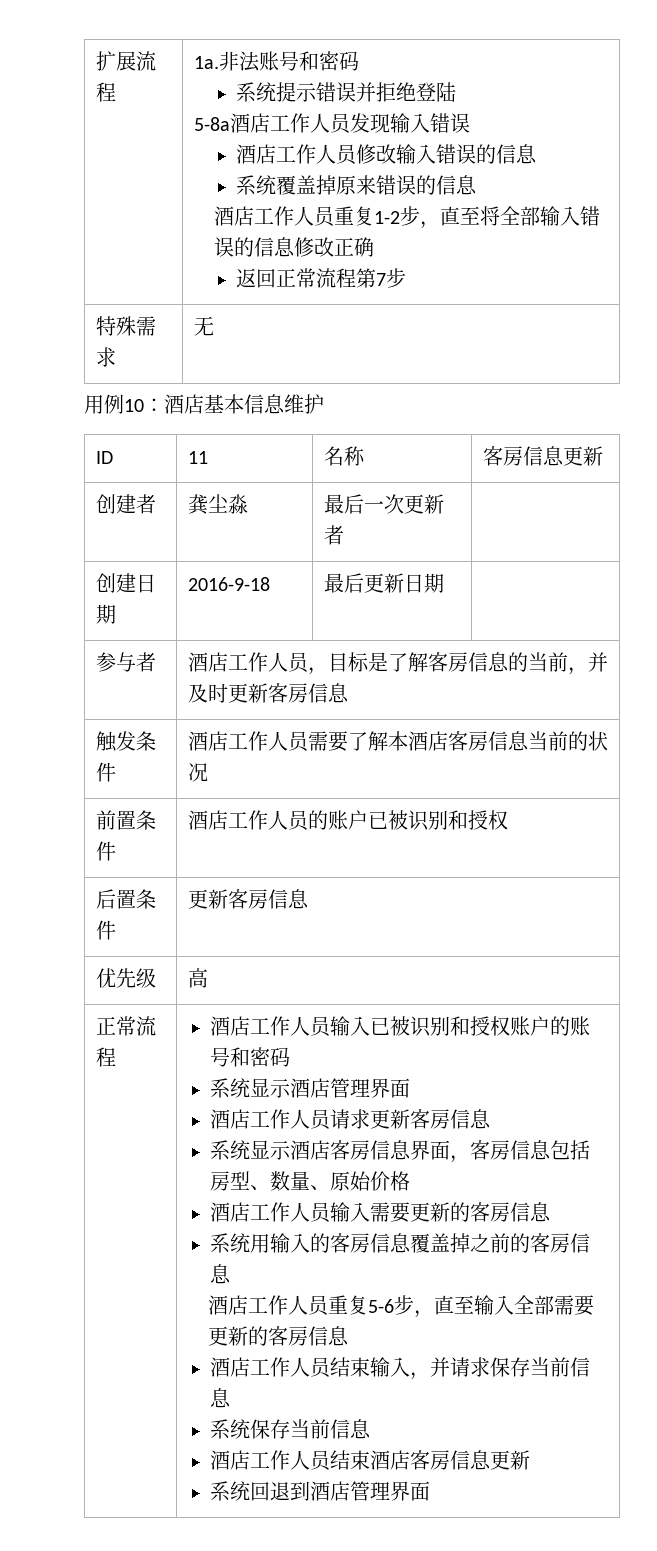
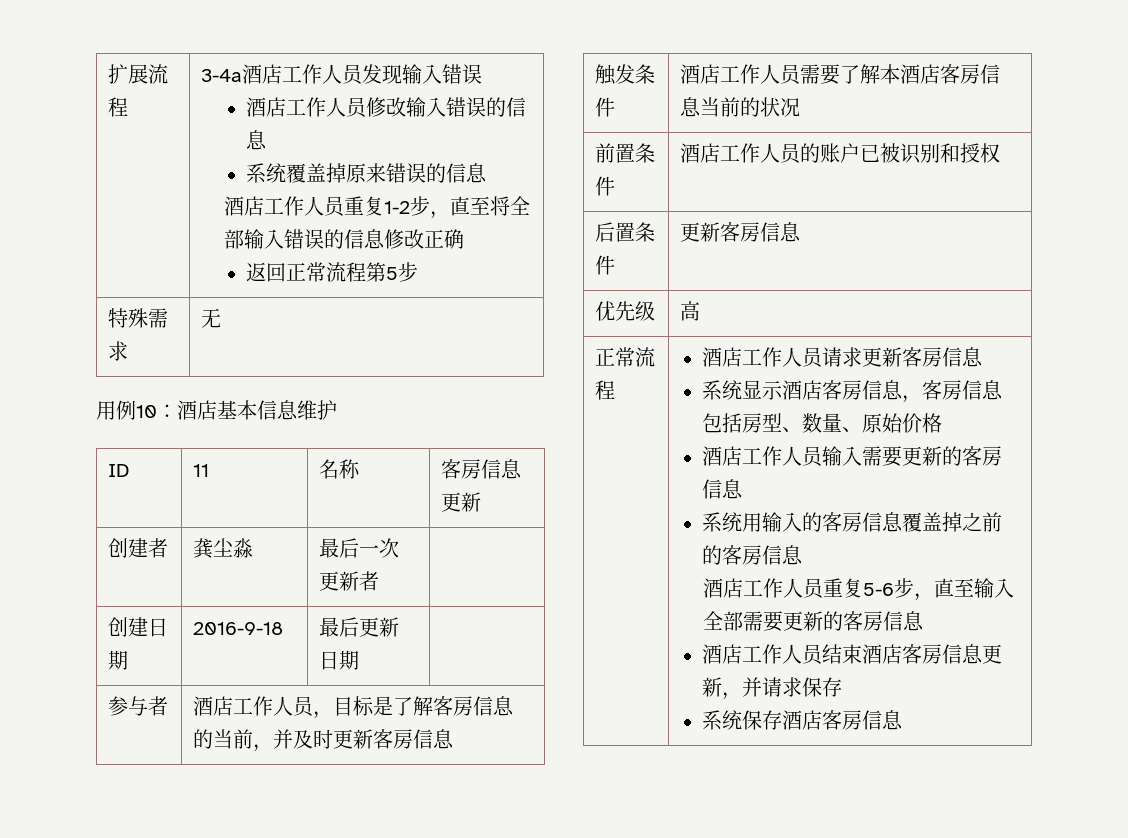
- 1a.非法账号和密码
- 系统提示错误并拒绝登陆
- 5-8a酒店工作人员发现输入错误
+ 3-4a酒店工作人员发现输入错误
- 返回正常流程第7步
+ 返回正常流程第5步
- 酒店工作人员输入已被识别和授权账户的账号和密码
- 系统显示酒店管理界面
- 系统显示酒店客房信息界面，客房信息包括房型、数量、原始价格
+ 系统显示酒店客房信息，客房信息包括房型、数量、原始价格
- 酒店工作人员结束输入，并请求保存当前信息
- 系统保存当前信息
- 酒店工作人员结束酒店客房信息更新
- 系统回退到酒店管理界面
+ 酒店工作人员结束酒店客房信息更新，并请求保存
+ 系统保存酒店客房信息

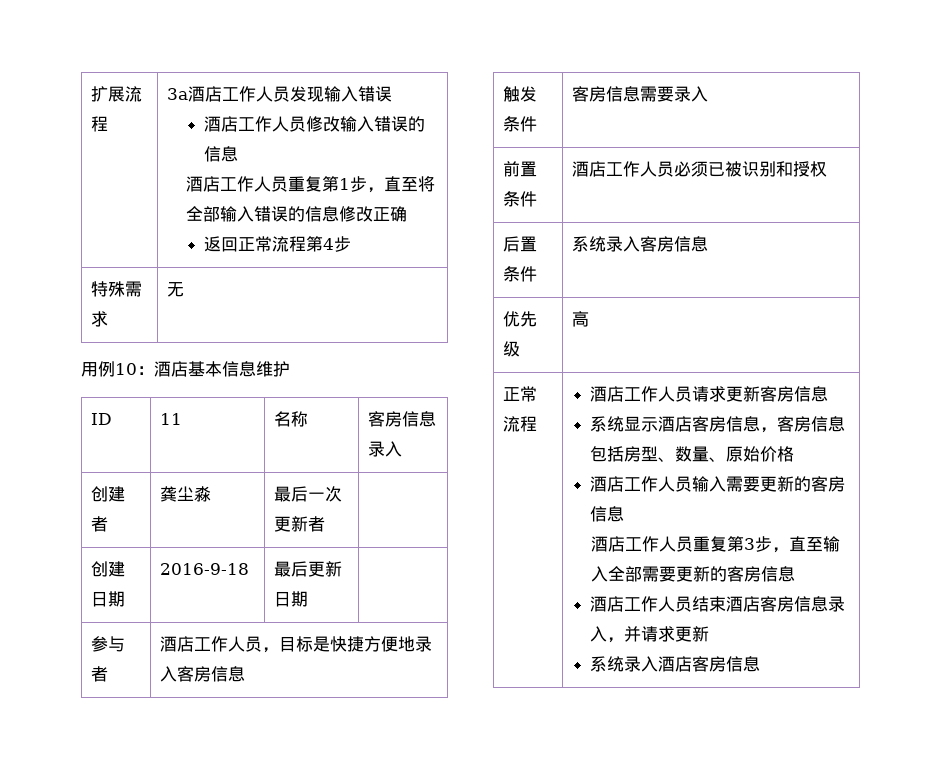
- 3-4a酒店工作人员发现输入错误
+ 3a酒店工作人员发现输入错误
- 系统覆盖掉原来错误的信息
- 酒店工作人员重复1-2步，直至将全部输入错误的信息修改正确
+ 酒店工作人员重复第1步，直至将全部输入错误的信息修改正确
- 返回正常流程第5步
+ 返回正常流程第4步
- ID | 11 | 名称 | 客房信息更新
+ ID | 11 | 名称 | 客房信息录入
- 参与者 | 酒店工作人员，目标是了解客房信息的当前，并及时更新客房信息
- 触发条件 | 酒店工作人员需要了解本酒店客房信息当前的状况
+ 参与者 | 酒店工作人员，目标是快捷方便地录入客房信息
+ 触发条件 | 客房信息需要录入
- 前置条件 | 酒店工作人员的账户已被识别和授权
+ 前置条件 | 酒店工作人员必须已被识别和授权
- 后置条件 | 更新客房信息
+ 后置条件 | 系统录入客房信息
- 系统用输入的客房信息覆盖掉之前的客房信息
- 酒店工作人员重复5-6步，直至输入全部需要更新的客房信息
+ 酒店工作人员重复第3步，直至输入全部需要更新的客房信息
- 酒店工作人员结束酒店客房信息更新，并请求保存
- 系统保存酒店客房信息
+ 酒店工作人员结束酒店客房信息录入，并请求更新
+ 系统录入酒店客房信息

